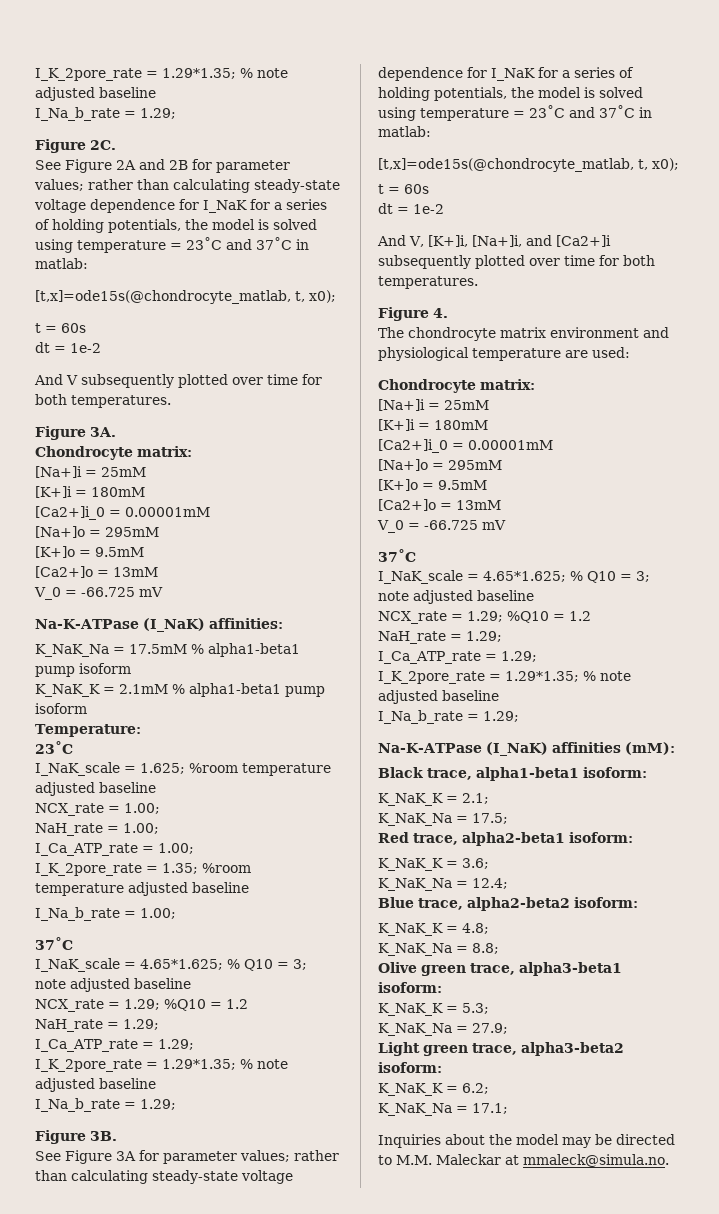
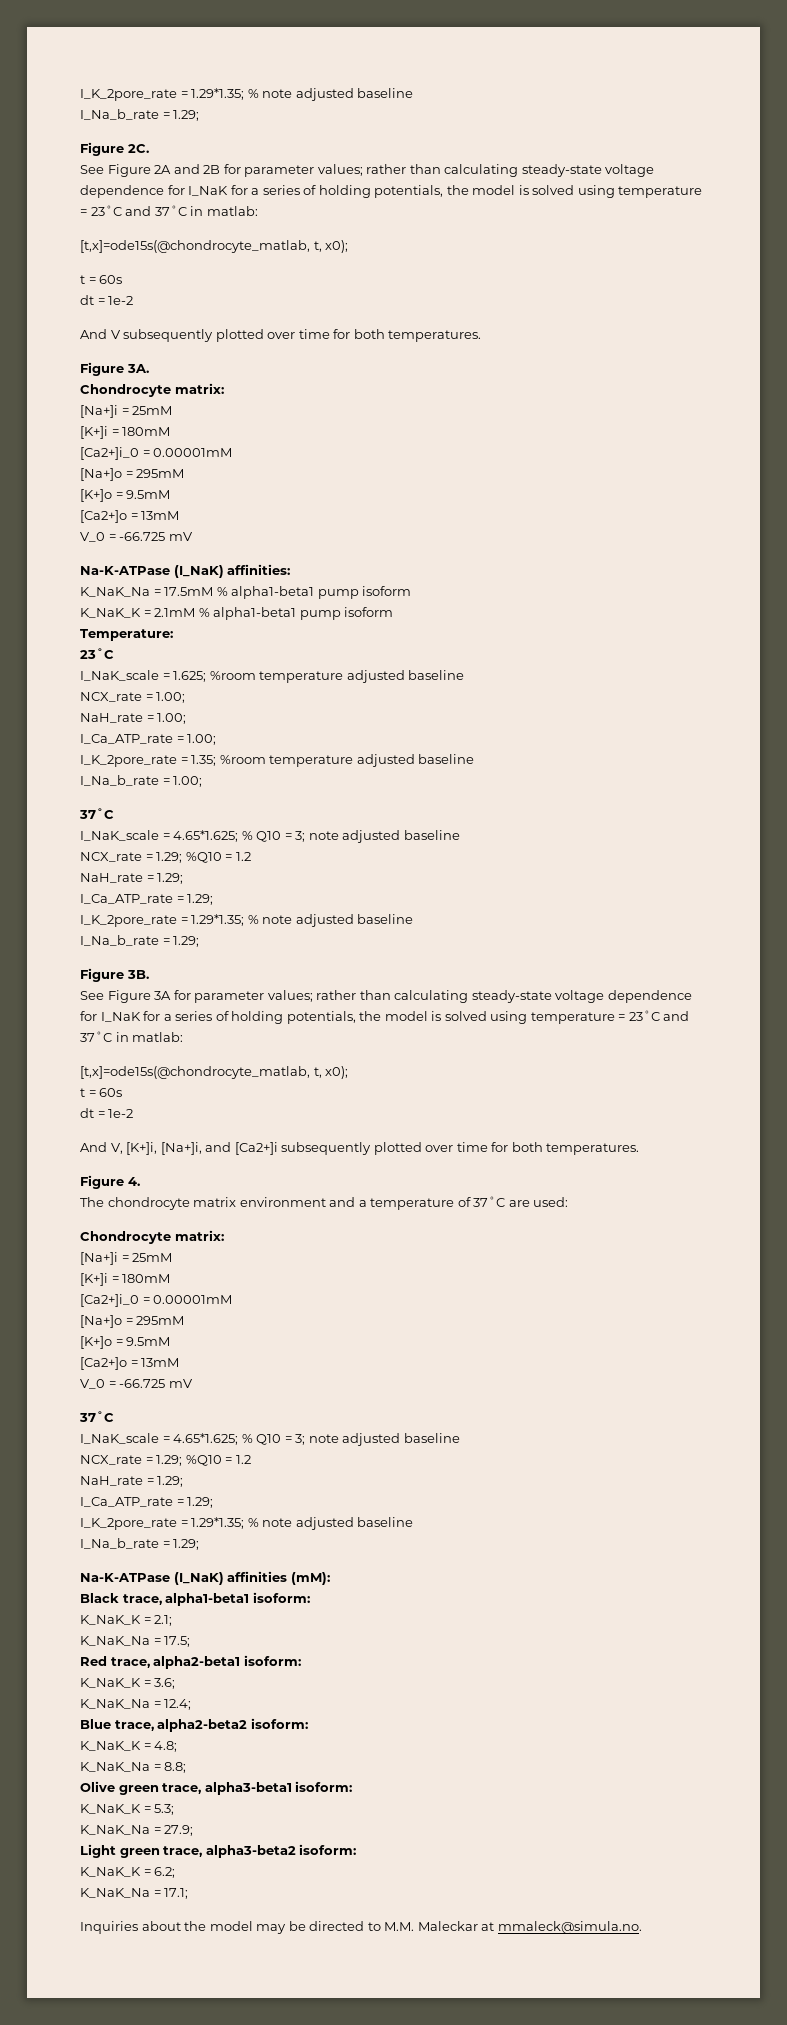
- The chondrocyte matrix environment and physiological temperature are used:
+ The chondrocyte matrix environment and a temperature of 37˚C are used:

